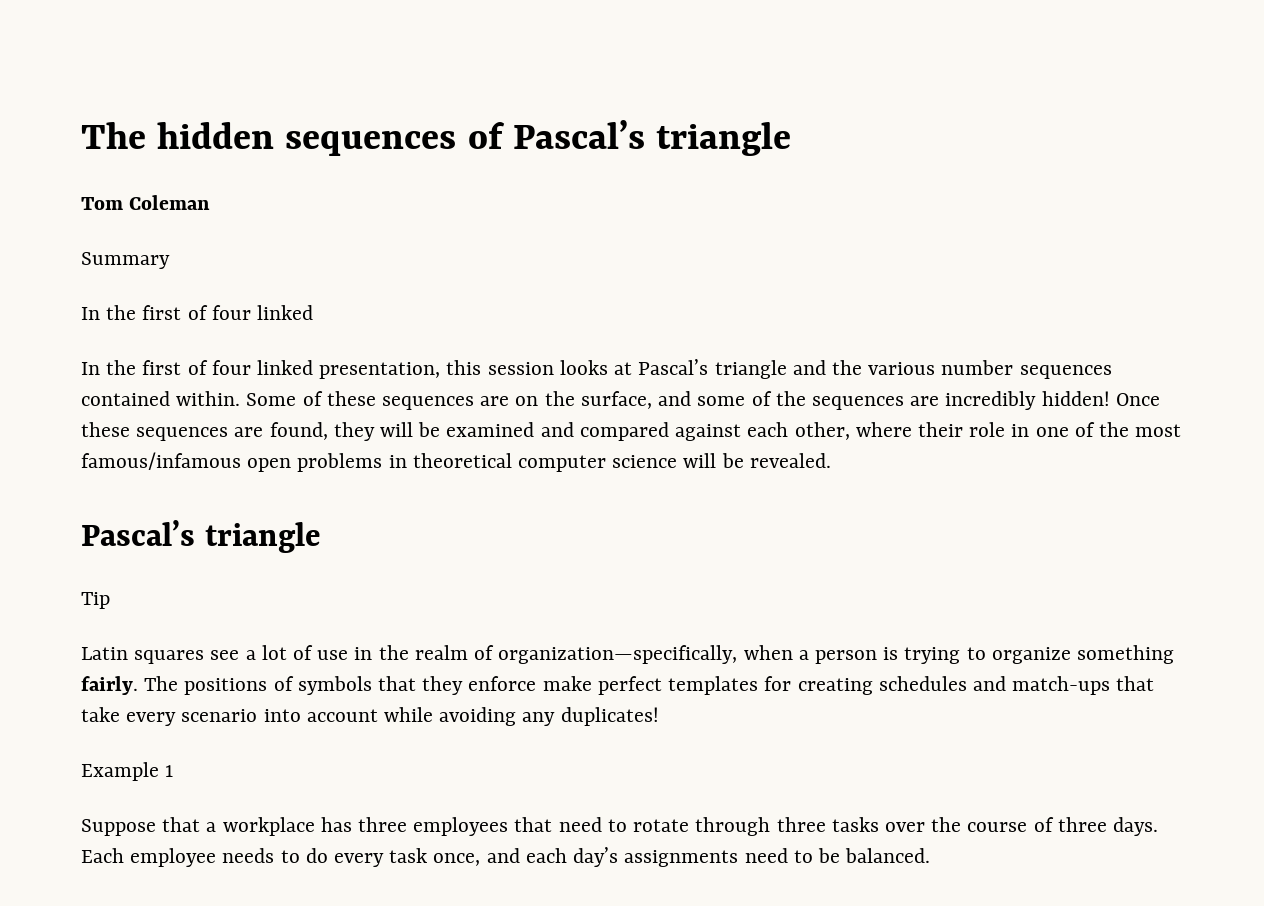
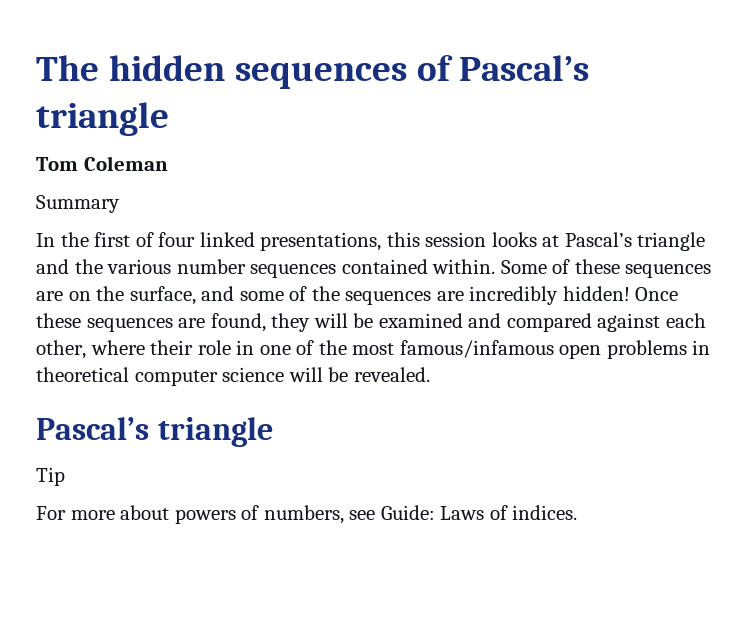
  Summary
- In the first of four linked
- In the first of four linked presentation, this session looks at Pascal’s triangle and the various number sequences contained within.
+ In the first of four linked presentations, this session looks at Pascal’s triangle and the various number sequences contained within.
- Latin squares see a lot of use in the realm of organization—specifically, when a person is trying to organize something fairly. The positions of symbols that they enforce make perfect templates for creating schedules and match-ups that take every scenario into account while avoiding any duplicates!
- Example 1
- Suppose that a workplace has three employees that need to rotate through three tasks over the course of three days. Each employee needs to do every task once, and each day’s assignments need to be balanced.
+ For more about powers of numbers, see Guide: Laws of indices.

